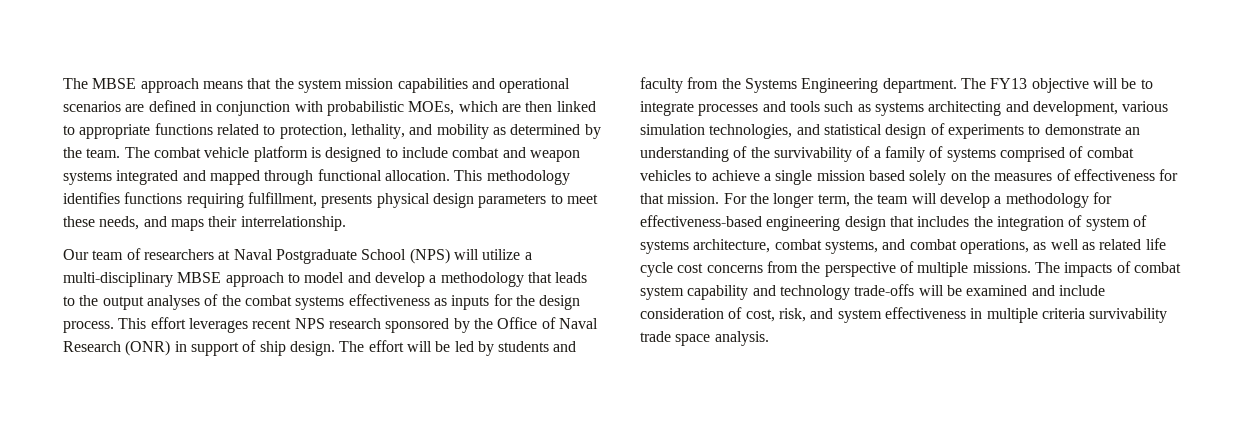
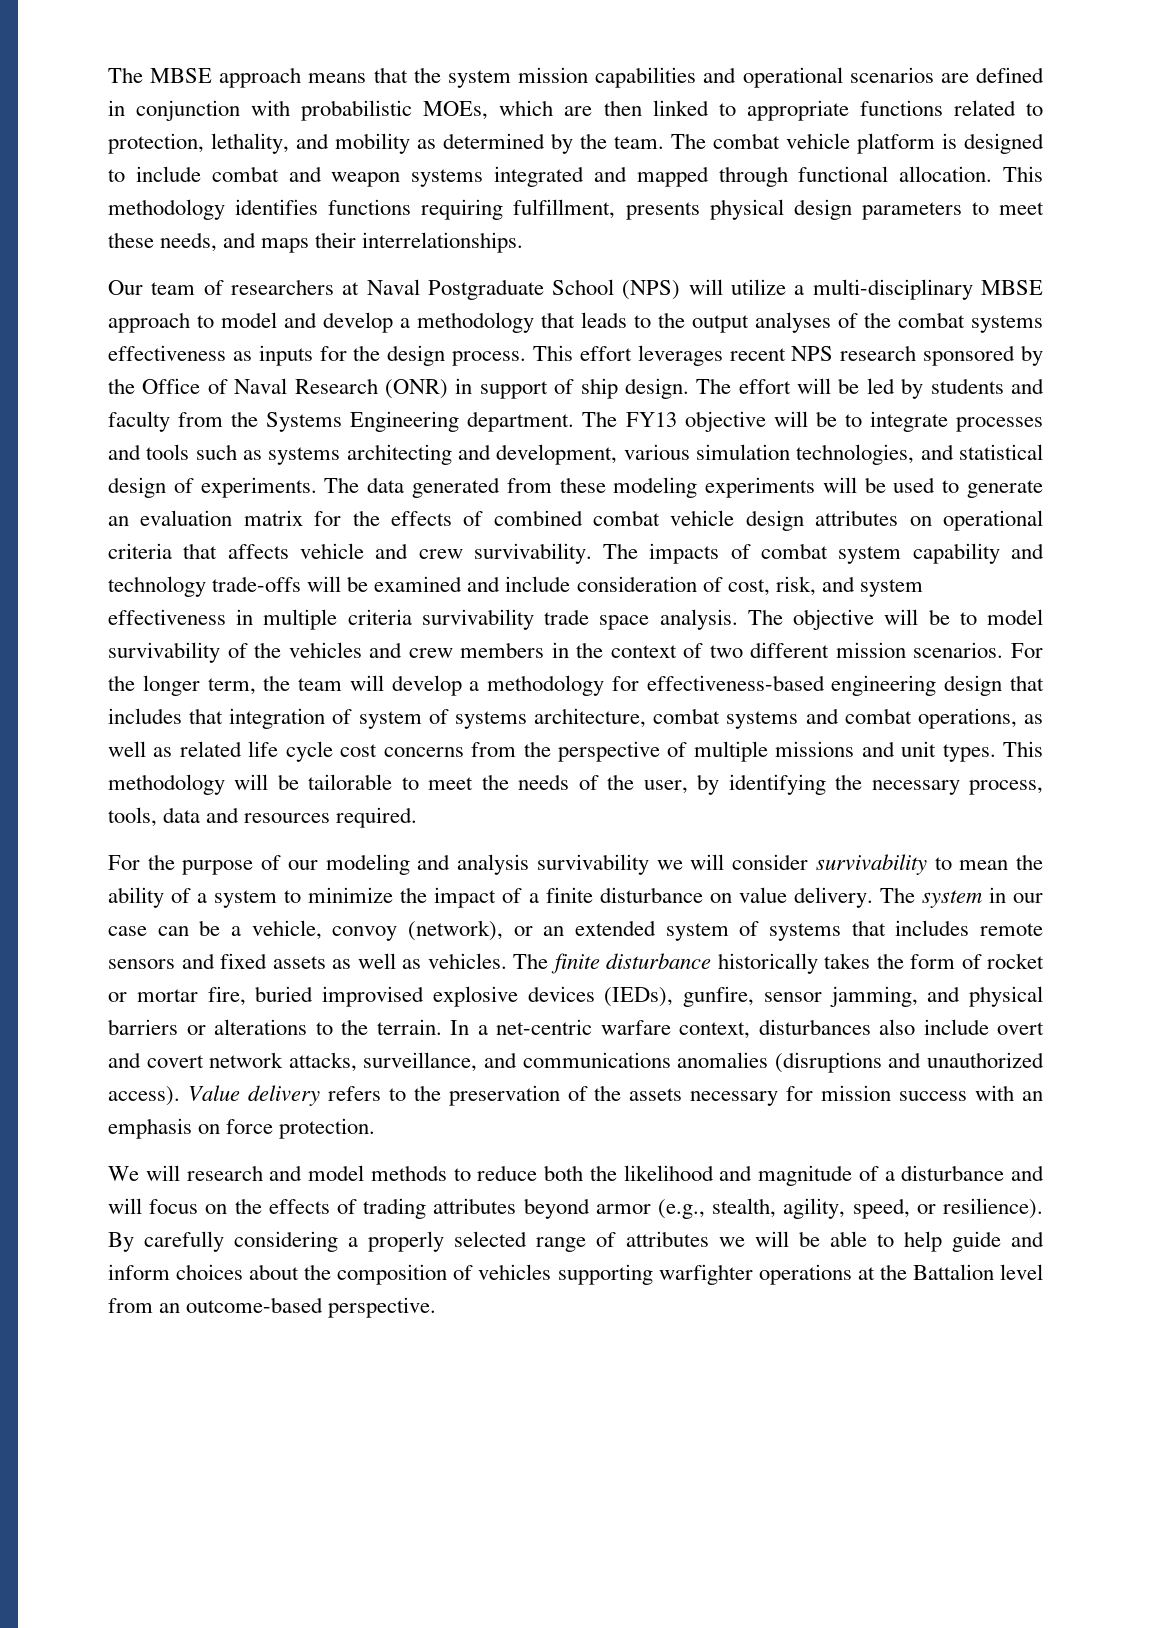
- This methodology identifies functions requiring fulfillment, presents physical design parameters to meet these needs, and maps their interrelationship.
+ This methodology identifies functions requiring fulfillment, presents physical design parameters to meet these needs, and maps their interrelationships.
- The FY13 objective will be to integrate processes and tools such as systems architecting and development, various simulation technologies, and statistical design of experiments to demonstrate an understanding of the survivability of a family of systems comprised of combat vehicles to achieve a single mission based solely on the measures of effectiveness for that mission. For the longer term, the team will develop a methodology for effectiveness-based engineering design that includes the integration of system of systems architecture, combat systems, and combat operations, as well as related life cycle cost concerns from the perspective of multiple missions.
+ The FY13 objective will be to integrate processes and tools such as systems architecting and development, various simulation technologies, and statistical design of experiments. The data generated from these modeling experiments will be used to generate an evaluation matrix for the effects of combined combat vehicle design attributes on operational criteria that affects vehicle and crew survivability.
+ The objective will be to model survivability of the vehicles and crew members in the context of two different mission scenarios. For the longer term, the team will develop a methodology for effectiveness-based engineering design that includes that integration of system of systems architecture, combat systems and combat operations, as well as related life cycle cost concerns from the perspective of multiple missions and unit types. This methodology will be tailorable to meet the needs of the user, by identifying the necessary process, tools, data and resources required.
+ For the purpose of our modeling and analysis survivability we will consider survivability to mean the ability of a system to minimize the impact of a finite disturbance on value delivery. The system in our case can be a vehicle, convoy (network), or an extended system of systems that includes remote sensors and fixed assets as well as vehicles. The finite disturbance historically takes the form of rocket or mortar fire, buried improvised explosive devices (IEDs), gunfire, sensor jamming, and physical barriers or alterations to the terrain. In a net-centric warfare context, disturbances also include overt and covert network attacks, surveillance, and communications anomalies (disruptions and unauthorized access). Value delivery refers to the preservation of the assets necessary for mission success with an emphasis on force protection.
+ We will research and model methods to reduce both the likelihood and magnitude of a disturbance and will focus on the effects of trading attributes beyond armor (e.g., stealth, agility, speed, or resilience). By carefully considering a properly selected range of attributes we will be able to help guide and inform choices about the composition of vehicles supporting warfighter operations at the Battalion level from an outcome-based perspective.

